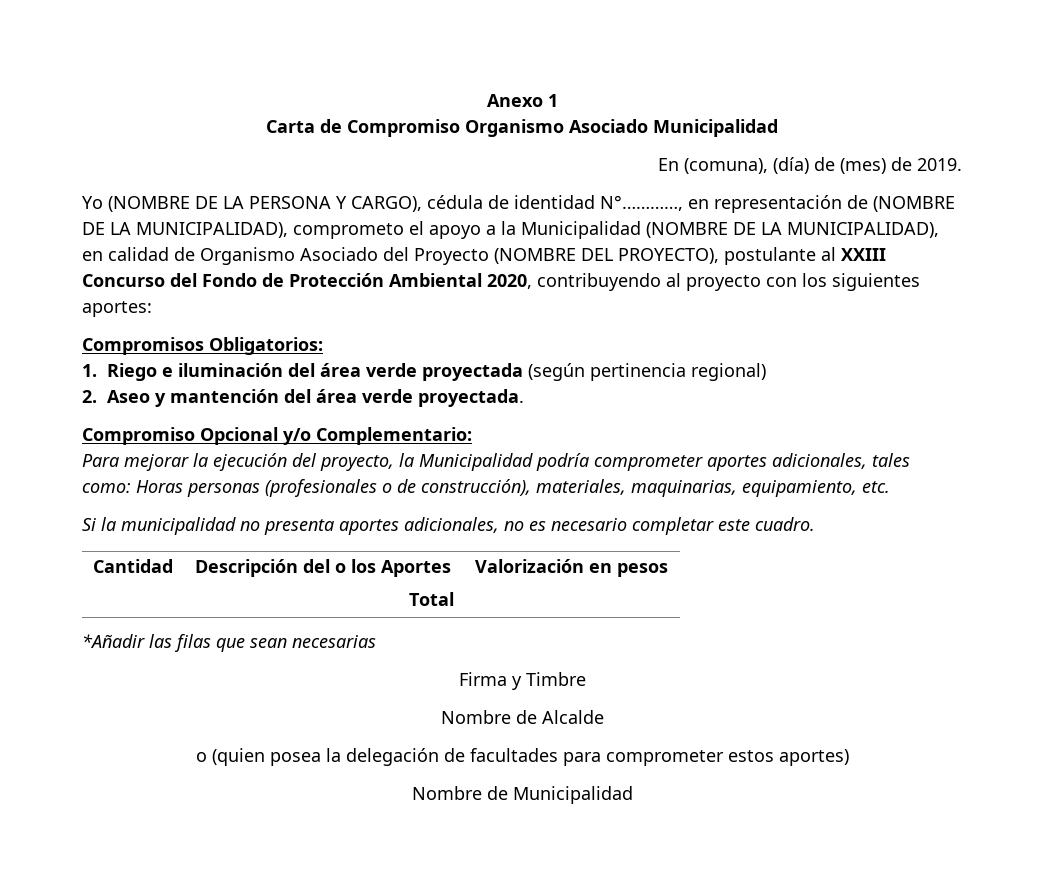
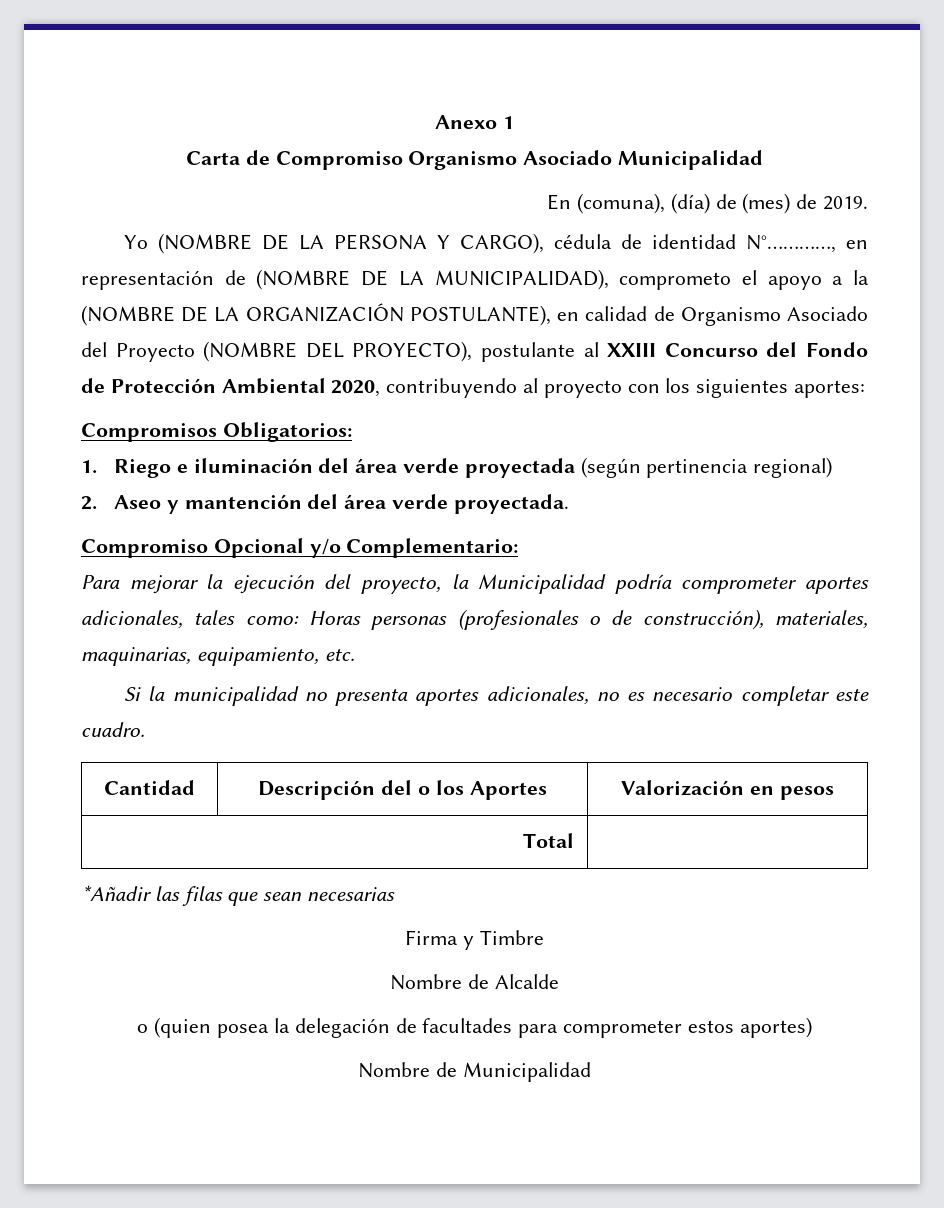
- Yo (NOMBRE DE LA PERSONA Y CARGO), cédula de identidad N°…………, en representación de (NOMBRE DE LA MUNICIPALIDAD), comprometo el apoyo a la Municipalidad (NOMBRE DE LA MUNICIPALIDAD), en calidad de Organismo Asociado del Proyecto (NOMBRE DEL PROYECTO), postulante al XXIII Concurso del Fondo de Protección Ambiental 2020, contribuyendo al proyecto con los siguientes aportes:
+ Yo (NOMBRE DE LA PERSONA Y CARGO), cédula de identidad N°…………, en representación de (NOMBRE DE LA MUNICIPALIDAD), comprometo el apoyo a la (NOMBRE DE LA ORGANIZACIÓN POSTULANTE), en calidad de Organismo Asociado del Proyecto (NOMBRE DEL PROYECTO), postulante al XXIII Concurso del Fondo de Protección Ambiental 2020, contribuyendo al proyecto con los siguientes aportes:

